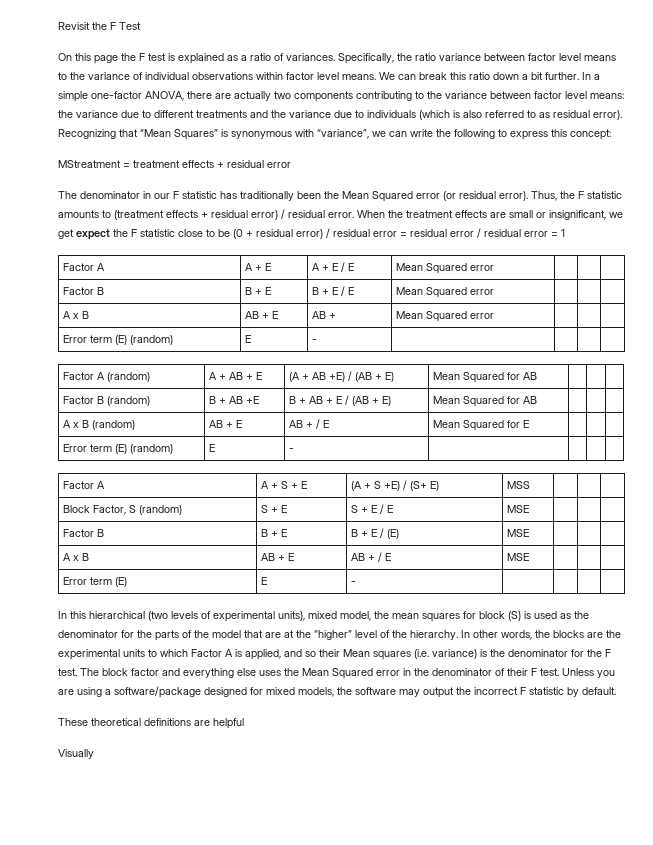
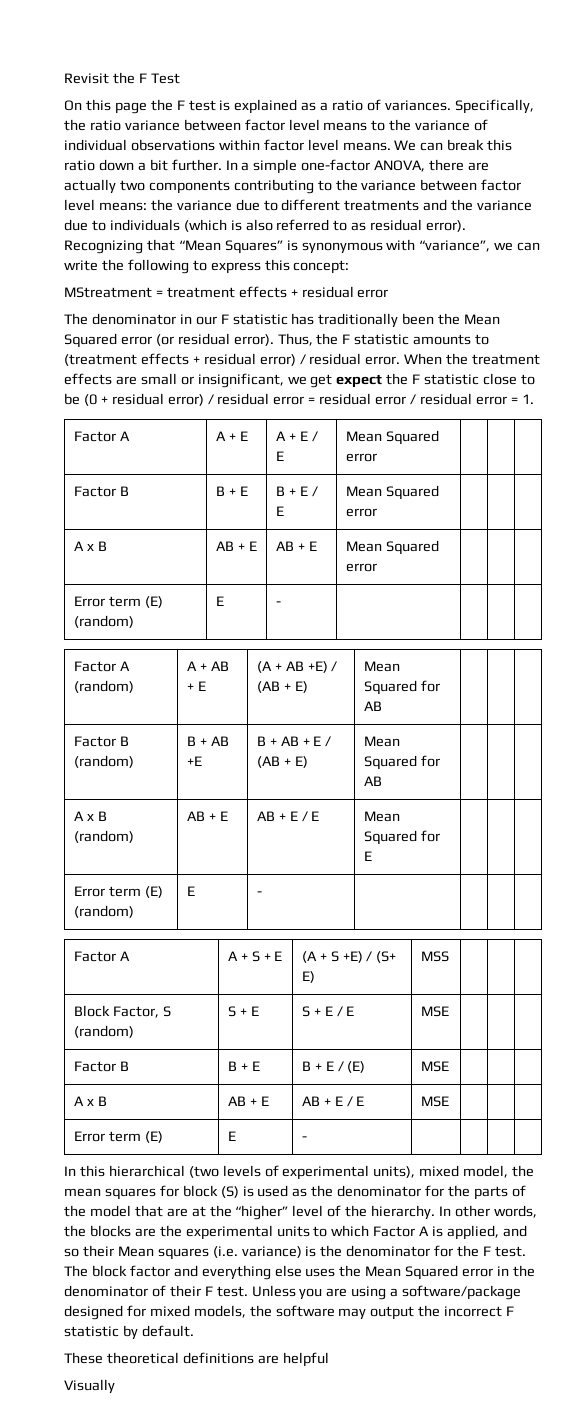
- When the treatment effects are small or insignificant, we get expect the F statistic close to be (0 + residual error) / residual error = residual error / residual error = 1
+ When the treatment effects are small or insignificant, we get expect the F statistic close to be (0 + residual error) / residual error = residual error / residual error = 1.
- A x B | AB + E | AB + | Mean Squared error | | |
+ A x B | AB + E | AB + E | Mean Squared error | | |
- A x B (random) | AB + E | AB + / E | Mean Squared for E | | |
+ A x B (random) | AB + E | AB + E / E | Mean Squared for E | | |
- A x B | AB + E | AB + / E | MSE | | |
+ A x B | AB + E | AB + E / E | MSE | | |

